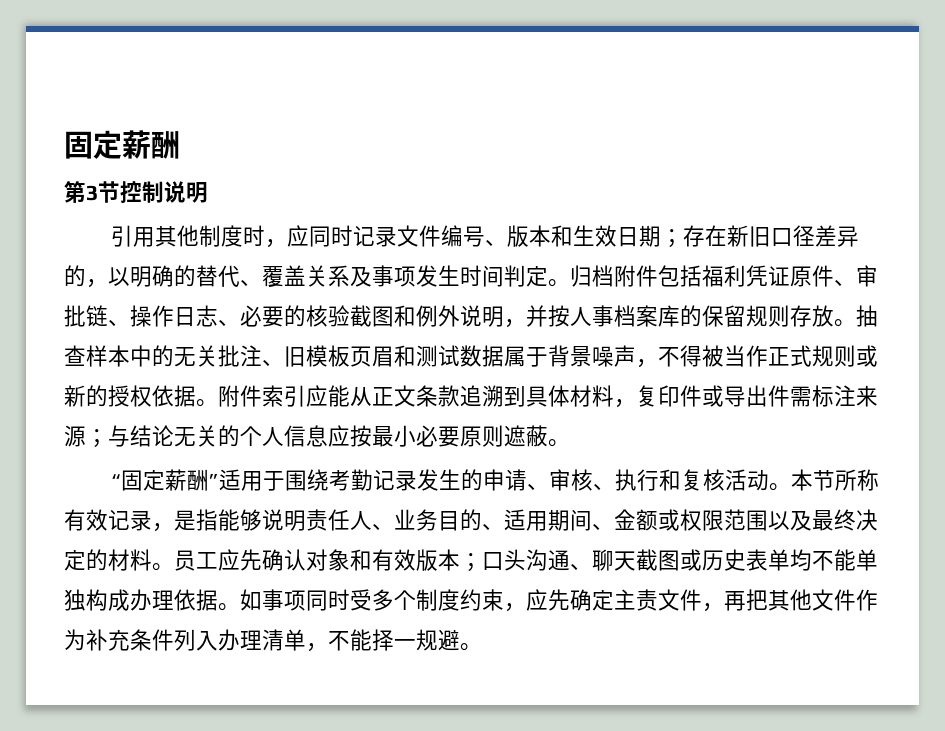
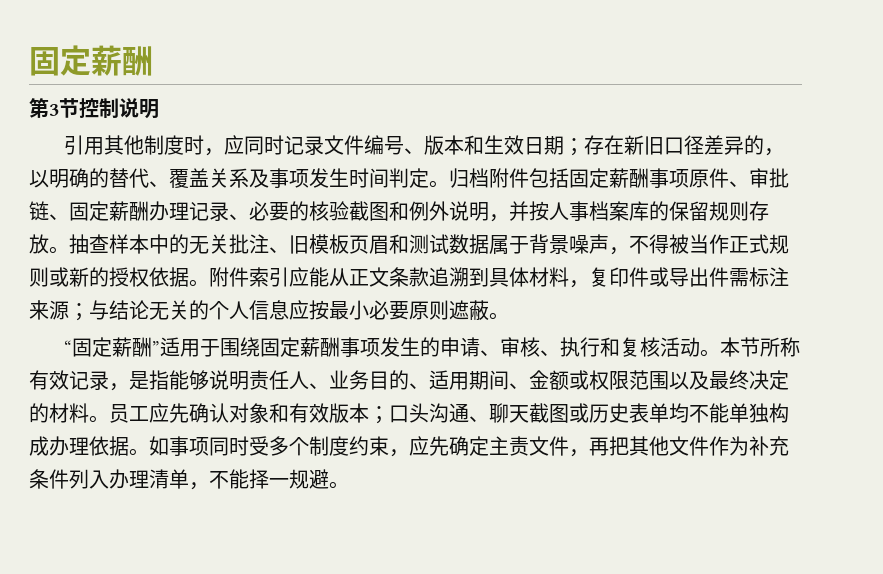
- 归档附件包括福利凭证原件、审批链、操作日志、必要的核验截图和例外说明，并按人事档案库的保留规则存放。
+ 归档附件包括固定薪酬事项原件、审批链、固定薪酬办理记录、必要的核验截图和例外说明，并按人事档案库的保留规则存放。
- “固定薪酬”适用于围绕考勤记录发生的申请、审核、执行和复核活动。
+ “固定薪酬”适用于围绕固定薪酬事项发生的申请、审核、执行和复核活动。

